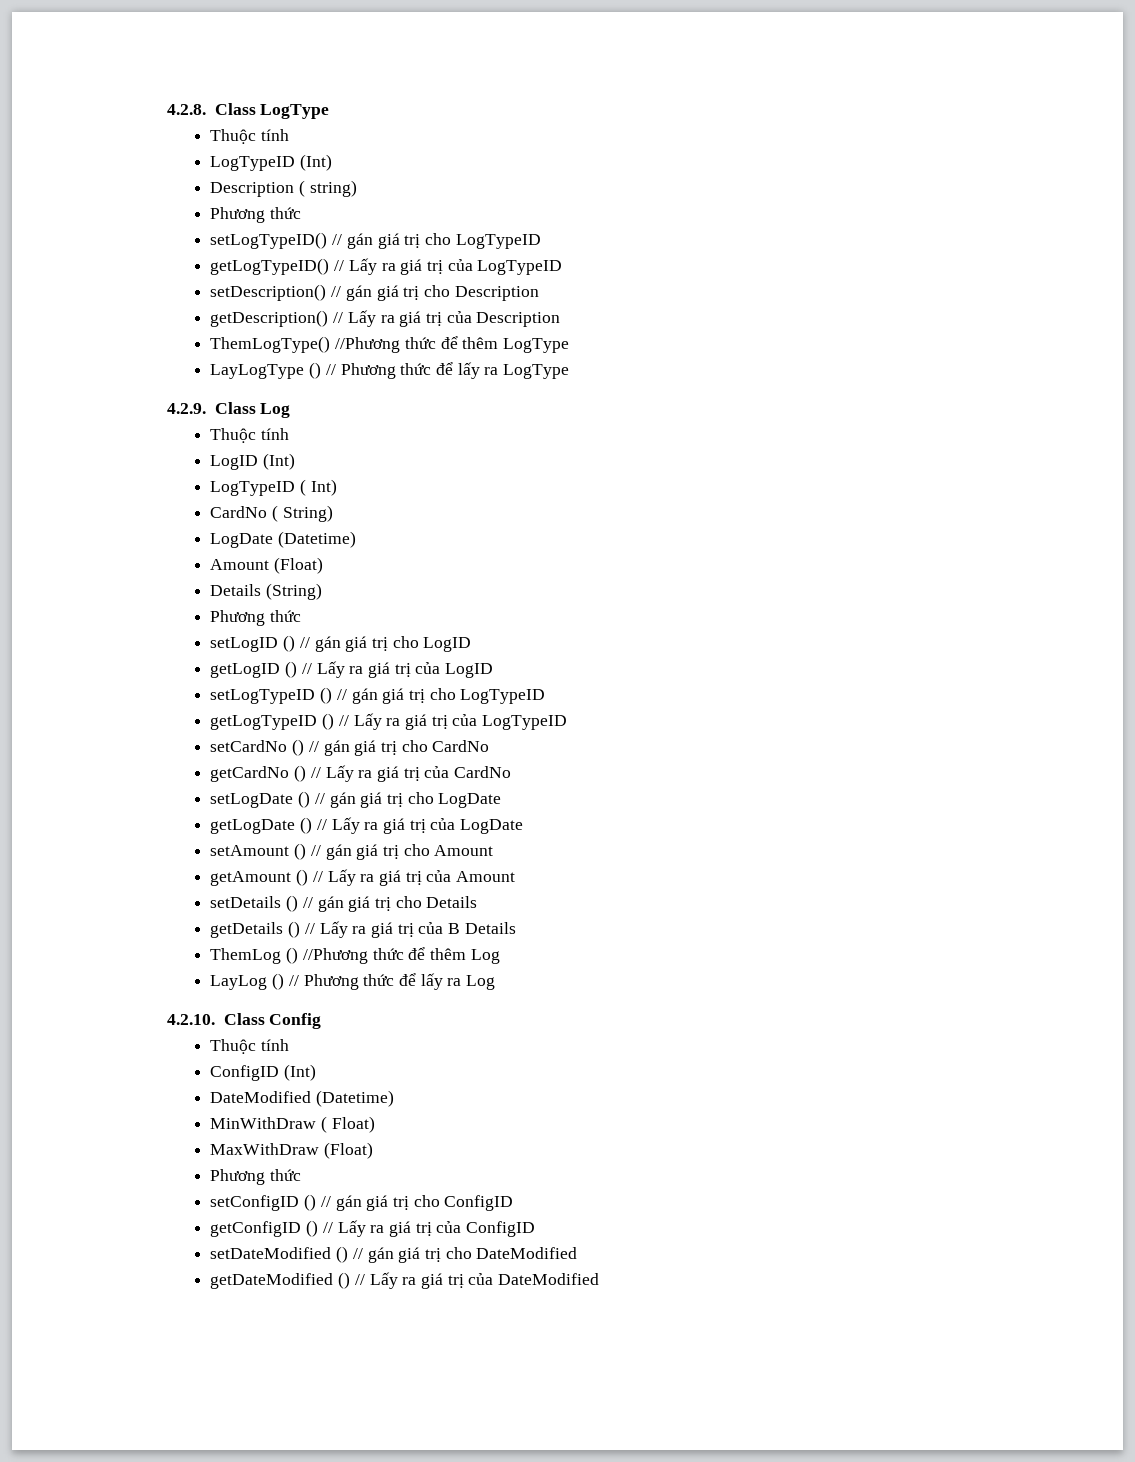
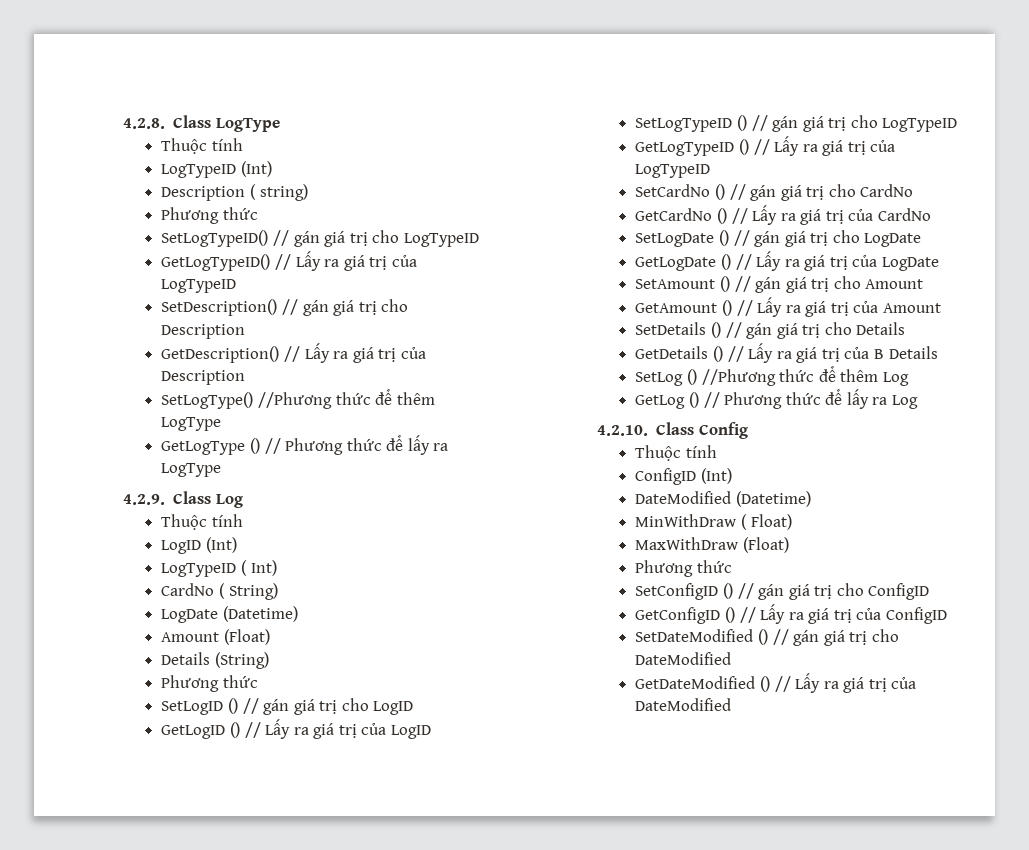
- setLogTypeID() // gán giá trị cho LogTypeID
- getLogTypeID() // Lấy ra giá trị của LogTypeID
- setDescription() // gán giá trị cho Description
+ SetLogTypeID() // gán giá trị cho LogTypeID
+ GetLogTypeID() // Lấy ra giá trị của LogTypeID
+ SetDescription() // gán giá trị cho Description
- getDescription() // Lấy ra giá trị của Description
+ GetDescription() // Lấy ra giá trị của Description
- ThemLogType() //Phương thức để thêm LogType
+ SetLogType() //Phương thức để thêm LogType
- LayLogType () // Phương thức để lấy ra LogType
+ GetLogType () // Phương thức để lấy ra LogType
- setLogID () // gán giá trị cho LogID
+ SetLogID () // gán giá trị cho LogID
- getLogID () // Lấy ra giá trị của LogID
+ GetLogID () // Lấy ra giá trị của LogID
- setLogTypeID () // gán giá trị cho LogTypeID
+ SetLogTypeID () // gán giá trị cho LogTypeID
- getLogTypeID () // Lấy ra giá trị của LogTypeID
+ GetLogTypeID () // Lấy ra giá trị của LogTypeID
- setCardNo () // gán giá trị cho CardNo
+ SetCardNo () // gán giá trị cho CardNo
- getCardNo () // Lấy ra giá trị của CardNo
+ GetCardNo () // Lấy ra giá trị của CardNo
- setLogDate () // gán giá trị cho LogDate
+ SetLogDate () // gán giá trị cho LogDate
- getLogDate () // Lấy ra giá trị của LogDate
+ GetLogDate () // Lấy ra giá trị của LogDate
- setAmount () // gán giá trị cho Amount
+ SetAmount () // gán giá trị cho Amount
- getAmount () // Lấy ra giá trị của Amount
+ GetAmount () // Lấy ra giá trị của Amount
- setDetails () // gán giá trị cho Details
+ SetDetails () // gán giá trị cho Details
- getDetails () // Lấy ra giá trị của B Details
+ GetDetails () // Lấy ra giá trị của B Details
- ThemLog () //Phương thức để thêm Log
+ SetLog () //Phương thức để thêm Log
- LayLog () // Phương thức để lấy ra Log
+ GetLog () // Phương thức để lấy ra Log
- setConfigID () // gán giá trị cho ConfigID
+ SetConfigID () // gán giá trị cho ConfigID
- getConfigID () // Lấy ra giá trị của ConfigID
+ GetConfigID () // Lấy ra giá trị của ConfigID
- setDateModified () // gán giá trị cho DateModified
+ SetDateModified () // gán giá trị cho DateModified
- getDateModified () // Lấy ra giá trị của DateModified
+ GetDateModified () // Lấy ra giá trị của DateModified

